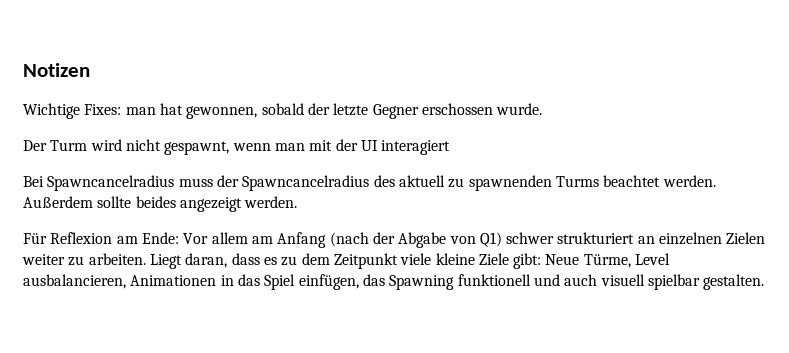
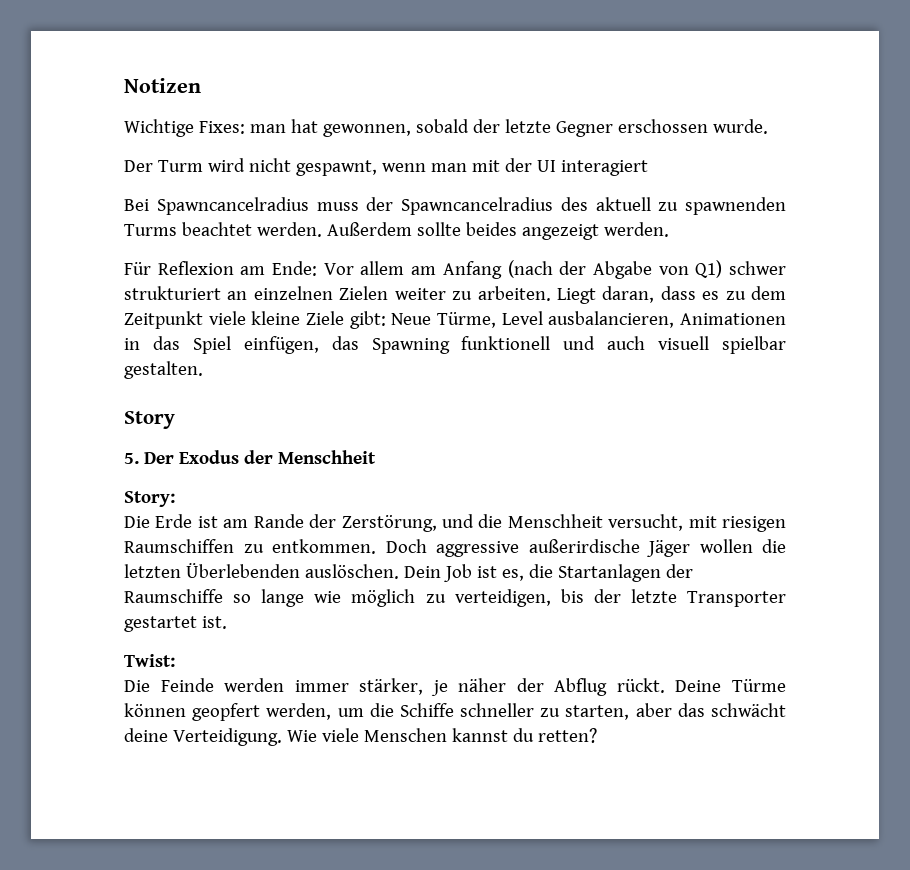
+ Story
+ 5. Der Exodus der Menschheit
+ Story:
+ Die Erde ist am Rande der Zerstörung, und die Menschheit versucht, mit riesigen Raumschiffen zu entkommen. Doch aggressive außerirdische Jäger wollen die letzten Überlebenden auslöschen. Dein Job ist es, die Startanlagen der Raumschiffe so lange wie möglich zu verteidigen, bis der letzte Transporter gestartet ist.
+ Twist:
+ Die Feinde werden immer stärker, je näher der Abflug rückt. Deine Türme können geopfert werden, um die Schiffe schneller zu starten, aber das schwächt deine Verteidigung. Wie viele Menschen kannst du retten?

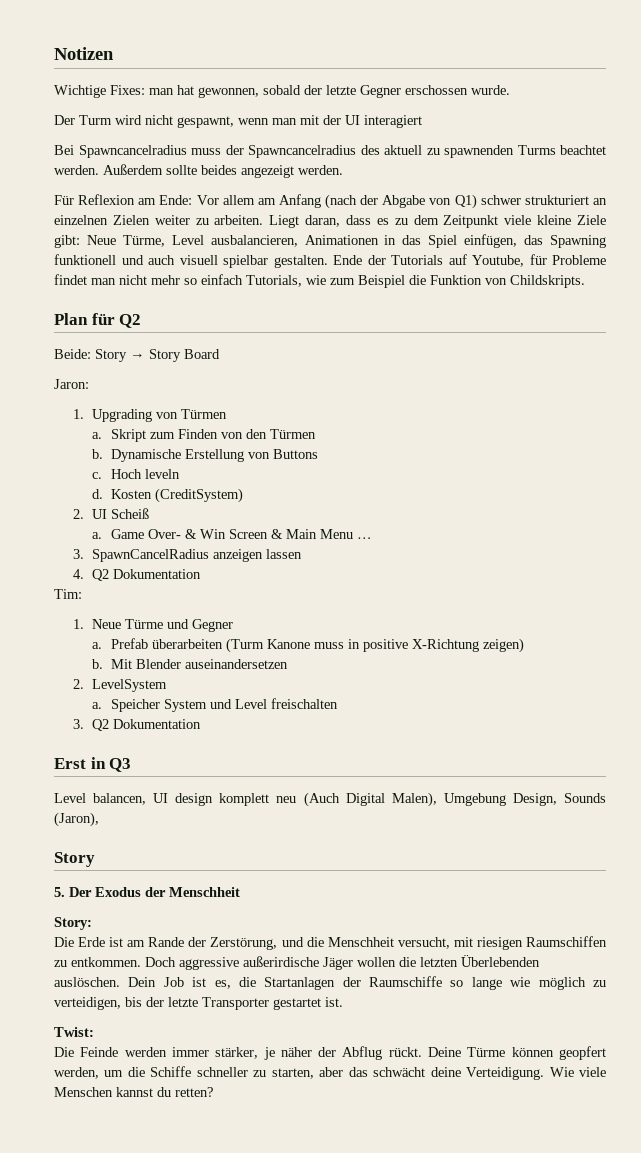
+ Ende der Tutorials auf Youtube, für Probleme findet man nicht mehr so einfach Tutorials, wie zum Beispiel die Funktion von Childskripts.
+ Plan für Q2
+ Beide: Story → Story Board
+ Jaron:
+ 1. Upgrading von Türmen
+ a. Skript zum Finden von den Türmen
+ b. Dynamische Erstellung von Buttons
+ c. Hoch leveln
+ d. Kosten (CreditSystem)
+ 2. UI Scheiß
+ a. Game Over- & Win Screen & Main Menu …
+ 3. SpawnCancelRadius anzeigen lassen
+ 4. Q2 Dokumentation
+ Tim:
+ 1. Neue Türme und Gegner
+ a. Prefab überarbeiten (Turm Kanone muss in positive X-Richtung zeigen)
+ b. Mit Blender auseinandersetzen
+ 2. LevelSystem
+ a. Speicher System und Level freischalten
+ 3. Q2 Dokumentation
+ Erst in Q3
+ Level balancen, UI design komplett neu (Auch Digital Malen), Umgebung Design, Sounds (Jaron),

